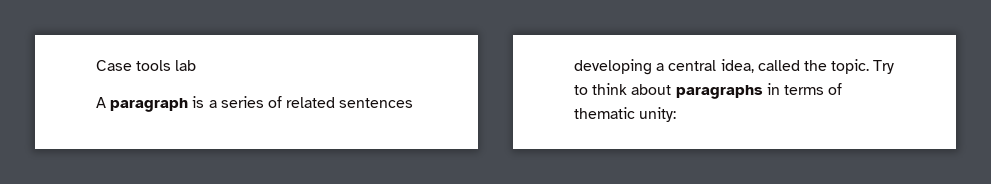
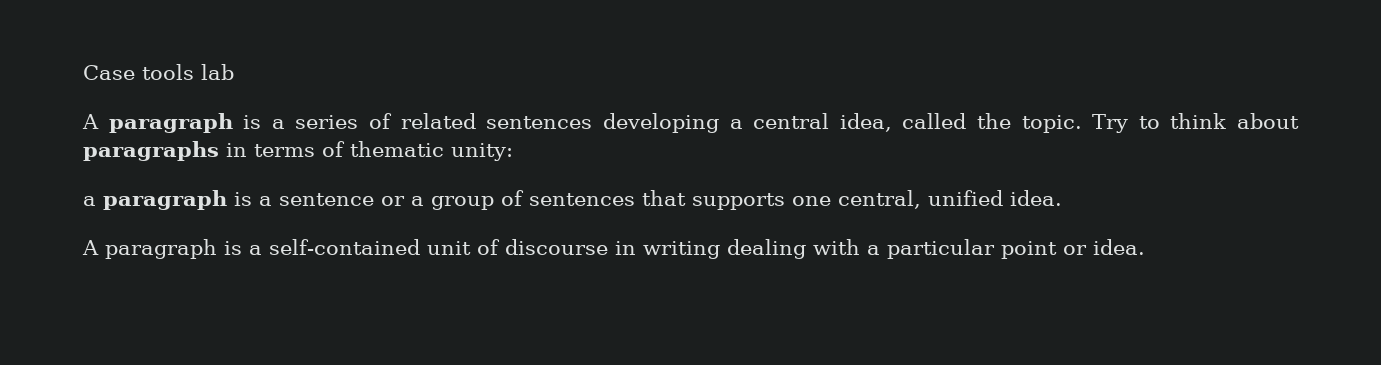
+ a paragraph is a sentence or a group of sentences that supports one central, unified idea.
+ A paragraph is a self-contained unit of discourse in writing dealing with a particular point or idea.

